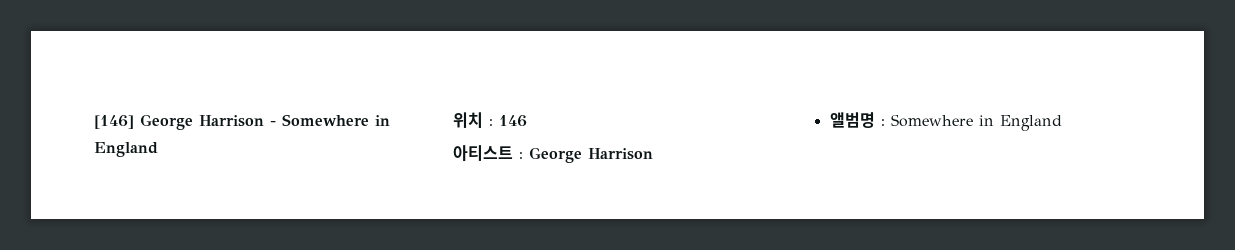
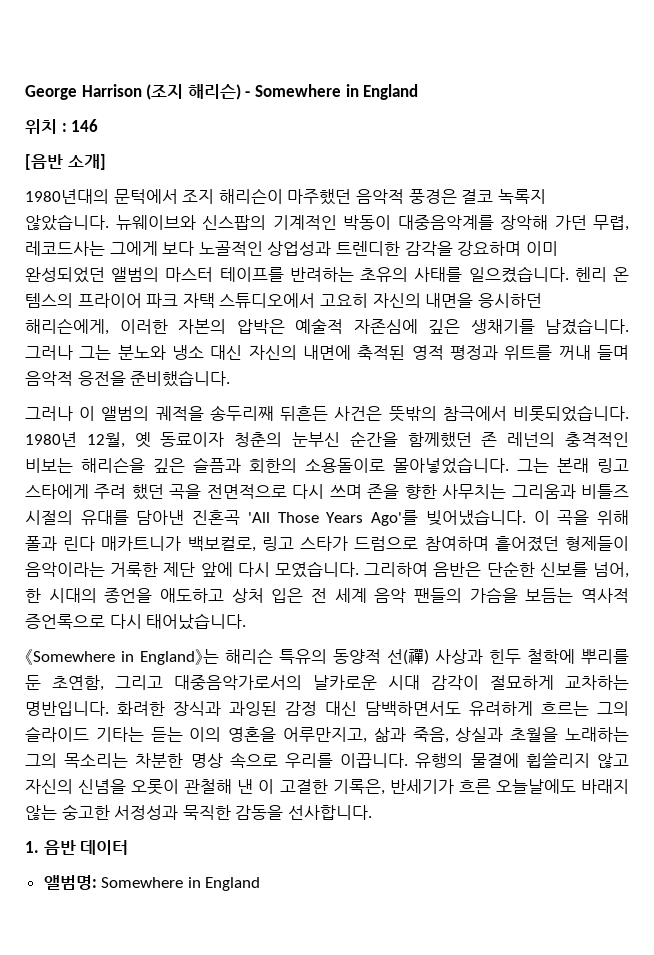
- [146] George Harrison - Somewhere in England
+ George Harrison (조지 해리슨) - Somewhere in England
- 아티스트 : George Harrison
- 앨범명 : Somewhere in England
+ [음반 소개]
+ 1980년대의 문턱에서 조지 해리슨이 마주했던 음악적 풍경은 결코 녹록지 않았습니다. 뉴웨이브와 신스팝의 기계적인 박동이 대중음악계를 장악해 가던 무렵, 레코드사는 그에게 보다 노골적인 상업성과 트렌디한 감각을 강요하며 이미 완성되었던 앨범의 마스터 테이프를 반려하는 초유의 사태를 일으켰습니다. 헨리 온 템스의 프라이어 파크 자택 스튜디오에서 고요히 자신의 내면을 응시하던 해리슨에게, 이러한 자본의 압박은 예술적 자존심에 깊은 생채기를 남겼습니다. 그러나 그는 분노와 냉소 대신 자신의 내면에 축적된 영적 평정과 위트를 꺼내 들며 음악적 응전을 준비했습니다.
+ 그러나 이 앨범의 궤적을 송두리째 뒤흔든 사건은 뜻밖의 참극에서 비롯되었습니다. 1980년 12월, 옛 동료이자 청춘의 눈부신 순간을 함께했던 존 레넌의 충격적인 비보는 해리슨을 깊은 슬픔과 회한의 소용돌이로 몰아넣었습니다. 그는 본래 링고 스타에게 주려 했던 곡을 전면적으로 다시 쓰며 존을 향한 사무치는 그리움과 비틀즈 시절의 유대를 담아낸 진혼곡 'All Those Years Ago'를 빚어냈습니다. 이 곡을 위해 폴과 린다 매카트니가 백보컬로, 링고 스타가 드럼으로 참여하며 흩어졌던 형제들이 음악이라는 거룩한 제단 앞에 다시 모였습니다. 그리하여 음반은 단순한 신보를 넘어, 한 시대의 종언을 애도하고 상처 입은 전 세계 음악 팬들의 가슴을 보듬는 역사적 증언록으로 다시 태어났습니다.
+ 《Somewhere in England》는 해리슨 특유의 동양적 선(禪) 사상과 힌두 철학에 뿌리를 둔 초연함, 그리고 대중음악가로서의 날카로운 시대 감각이 절묘하게 교차하는 명반입니다. 화려한 장식과 과잉된 감정 대신 담백하면서도 유려하게 흐르는 그의 슬라이드 기타는 듣는 이의 영혼을 어루만지고, 삶과 죽음, 상실과 초월을 노래하는 그의 목소리는 차분한 명상 속으로 우리를 이끕니다. 유행의 물결에 휩쓸리지 않고 자신의 신념을 오롯이 관철해 낸 이 고결한 기록은, 반세기가 흐른 오늘날에도 바래지 않는 숭고한 서정성과 묵직한 감동을 선사합니다.
+ 1. 음반 데이터
+ 앨범명: Somewhere in England

